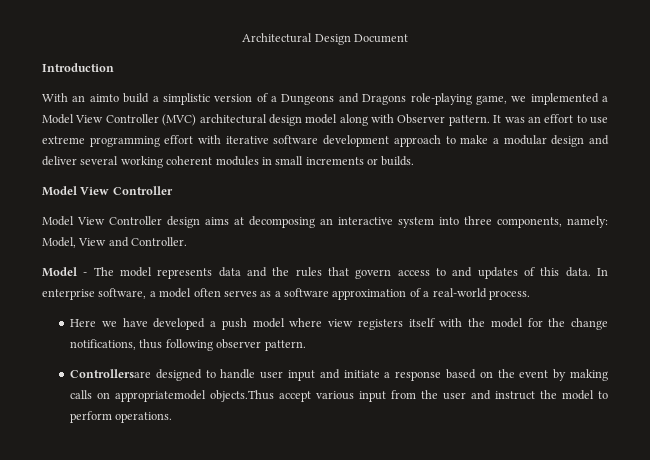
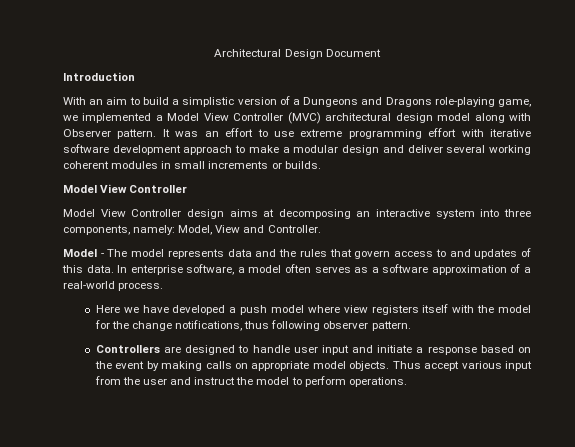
- With an aimto build a simplistic version of a Dungeons and Dragons role-playing game, we implemented a Model View Controller (MVC) architectural design model along with Observer pattern.
+ With an aim to build a simplistic version of a Dungeons and Dragons role-playing game, we implemented a Model View Controller (MVC) architectural design model along with Observer pattern.
- Controllersare designed to handle user input and initiate a response based on the event by making calls on appropriatemodel objects.Thus accept various input from the user and instruct the model to perform operations.
+ Controllers are designed to handle user input and initiate a response based on the event by making calls on appropriate model objects. Thus accept various input from the user and instruct the model to perform operations.

